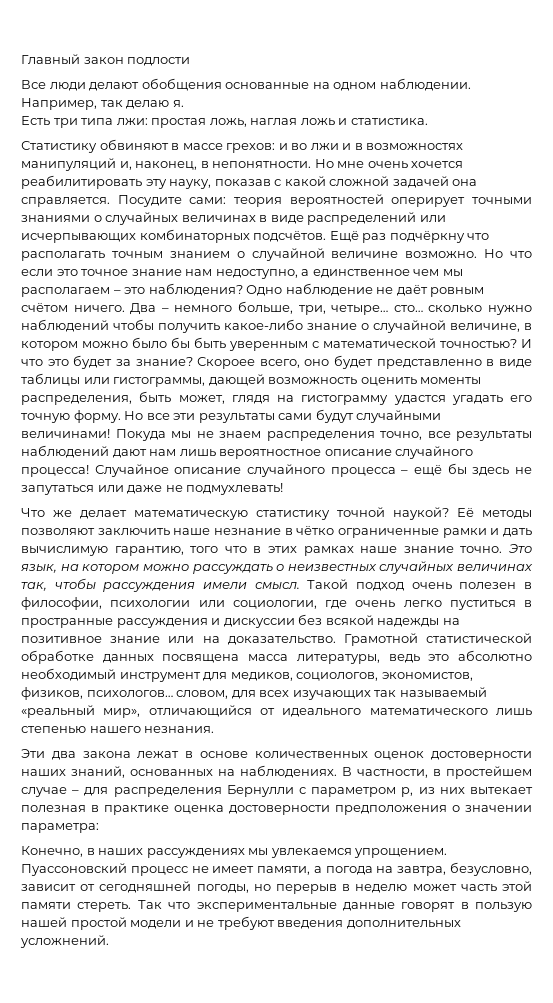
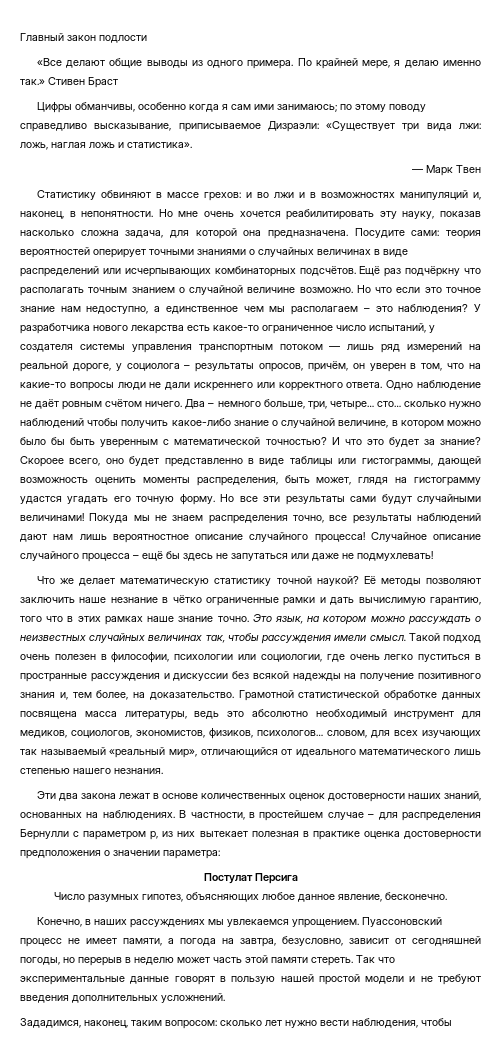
- Все люди делают обобщения основанные на одном наблюдении. Например, так делаю я.
- Есть три типа лжи: простая ложь, наглая ложь и статистика.
+ «Все делают общие выводы из одного примера. По крайней мере, я делаю именно так.» Стивен Браст
+ Цифры обманчивы, особенно когда я сам ими занимаюсь; по этому поводу справедливо высказывание, приписываемое Дизраэли: «Существует три вида лжи: ложь, наглая ложь и статистика».
+ — Марк Твен
- Но мне очень хочется реабилитировать эту науку, показав с какой сложной задачей она справляется.
+ Но мне очень хочется реабилитировать эту науку, показав насколько сложна задача, для которой она предназначена.
+ У разработчика нового лекарства есть какое-то ограниченное число испытаний, у создателя системы управления транспортным потоком — лишь ряд измерений на реальной дороге, у социолога – результаты опросов, причём, он уверен в том, что на какие-то вопросы люди не дали искреннего или корректного ответа.
- Такой подход очень полезен в философии, психологии или социологии, где очень легко пуститься в пространные рассуждения и дискуссии без всякой надежды на позитивное знание или на доказательство.
+ Такой подход очень полезен в философии, психологии или социологии, где очень легко пуститься в пространные рассуждения и дискуссии без всякой надежды на получение позитивного знания и, тем более, на доказательство.
+ Постулат Персига
+ Число разумных гипотез, объясняющих любое данное явление, бесконечно.
+ Зададимся, наконец, таким вопросом: сколько лет нужно вести наблюдения, чтобы

